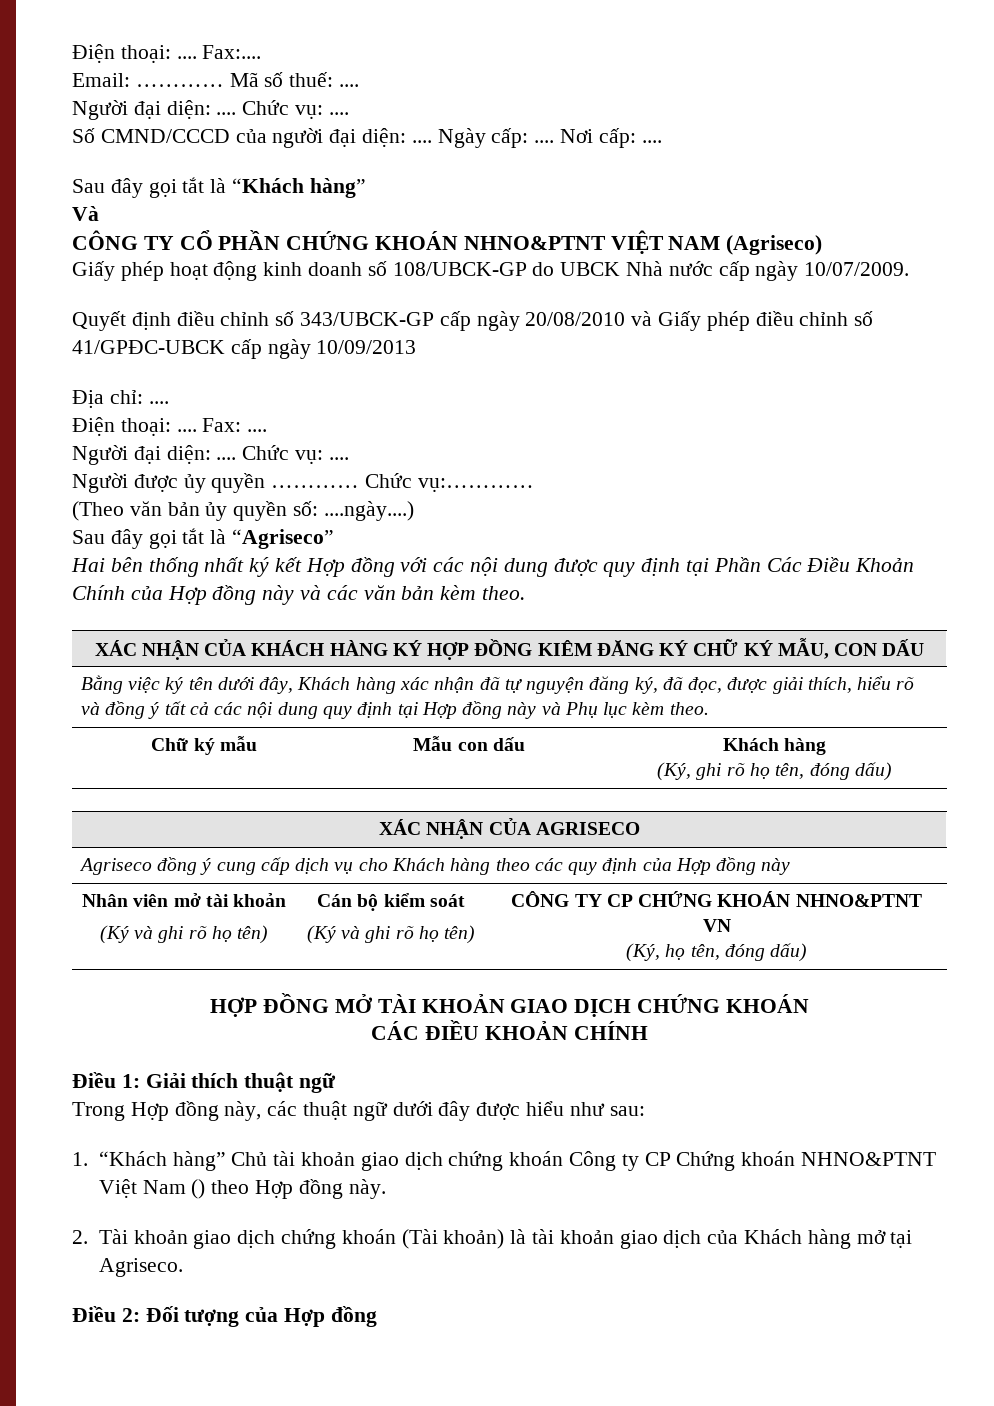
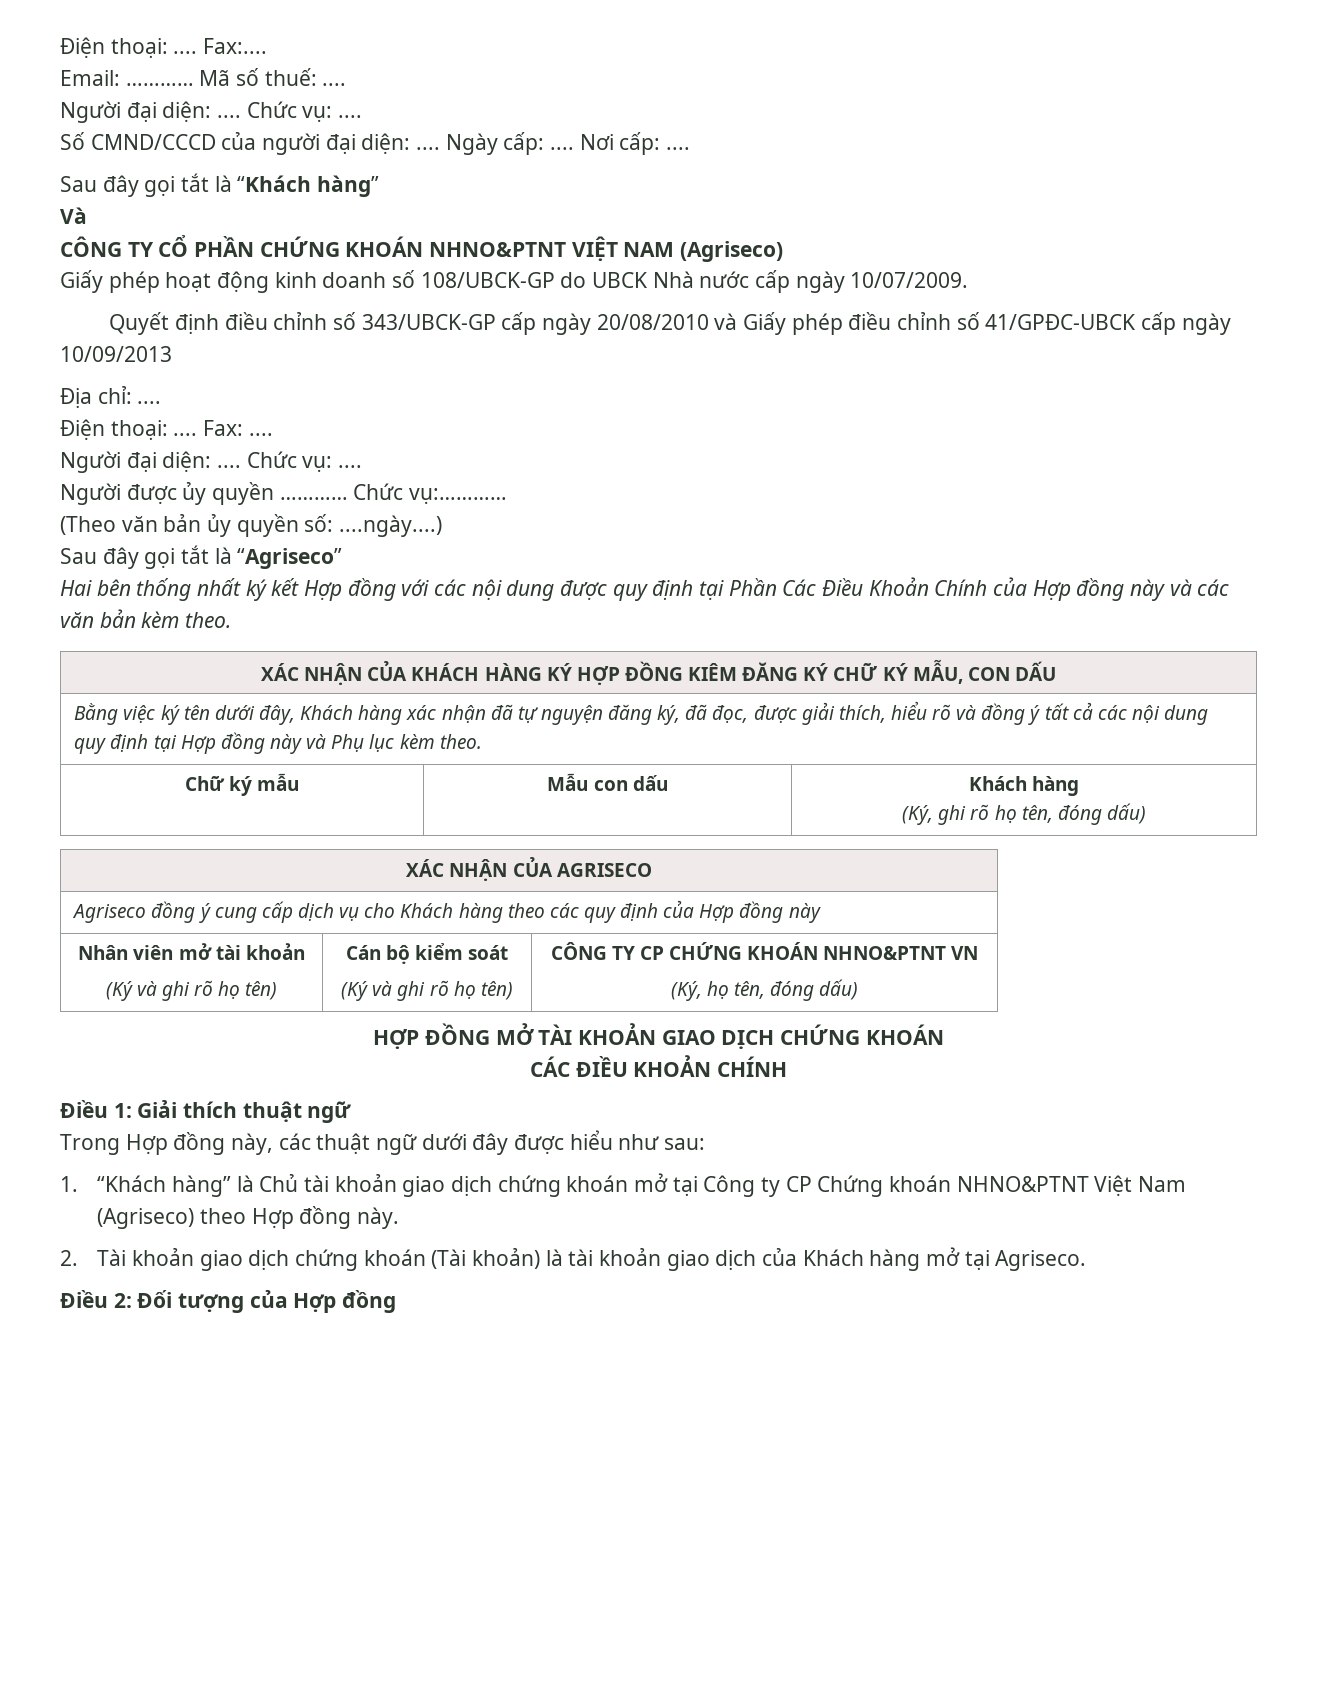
- 1. “Khách hàng” Chủ tài khoản giao dịch chứng khoán Công ty CP Chứng khoán NHNO&PTNT Việt Nam () theo Hợp đồng này.
+ 1. “Khách hàng” là Chủ tài khoản giao dịch chứng khoán mở tại Công ty CP Chứng khoán NHNO&PTNT Việt Nam (Agriseco) theo Hợp đồng này.

